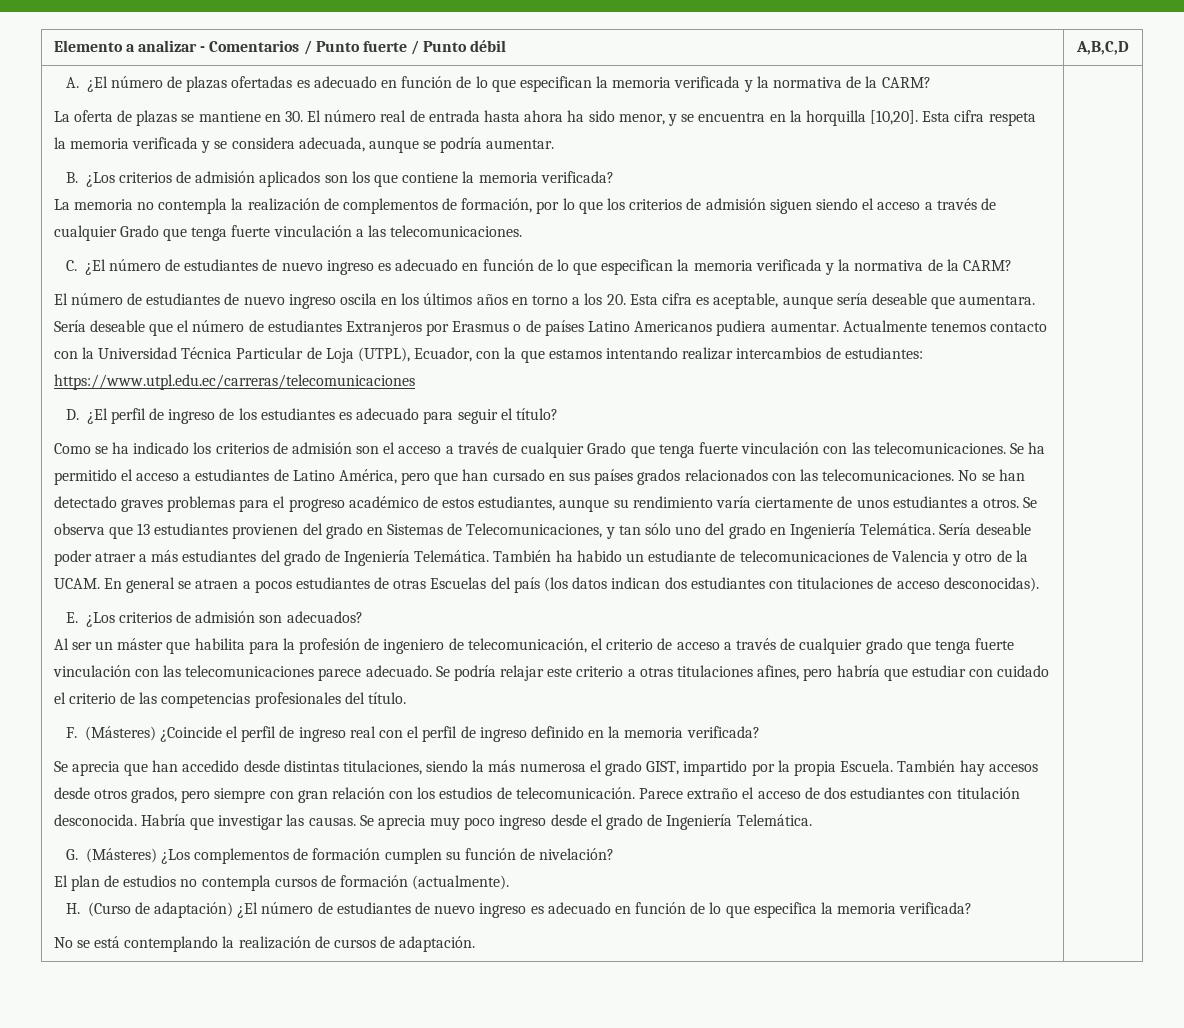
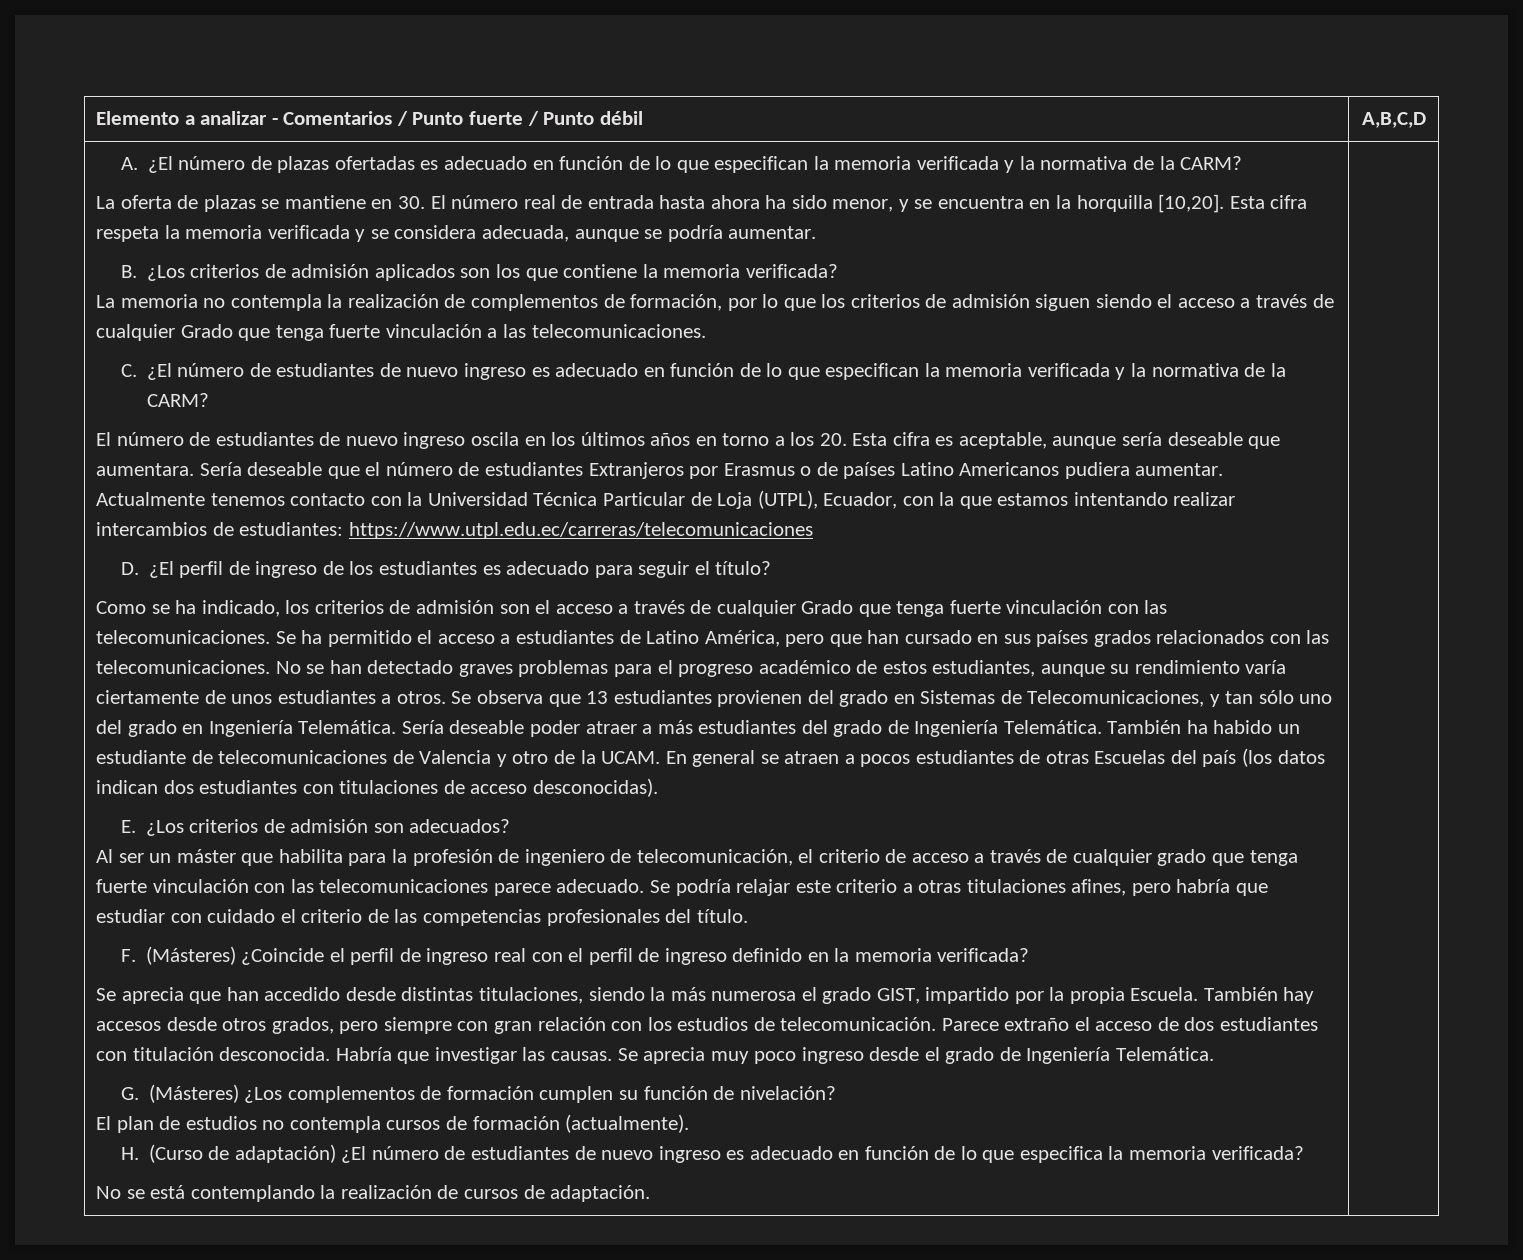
- Como se ha indicado los criterios de admisión son el acceso a través de cualquier Grado que tenga fuerte vinculación con las telecomunicaciones.
+ Como se ha indicado, los criterios de admisión son el acceso a través de cualquier Grado que tenga fuerte vinculación con las telecomunicaciones.

